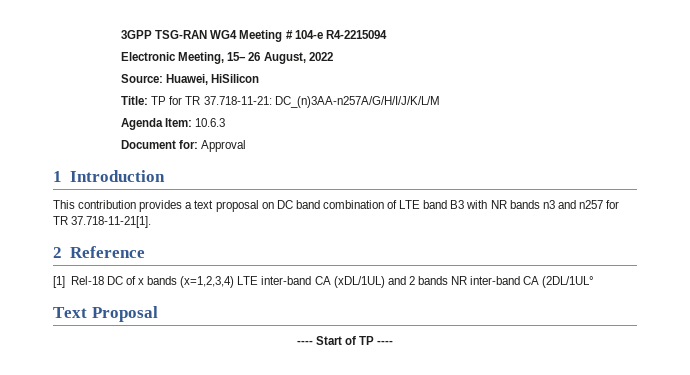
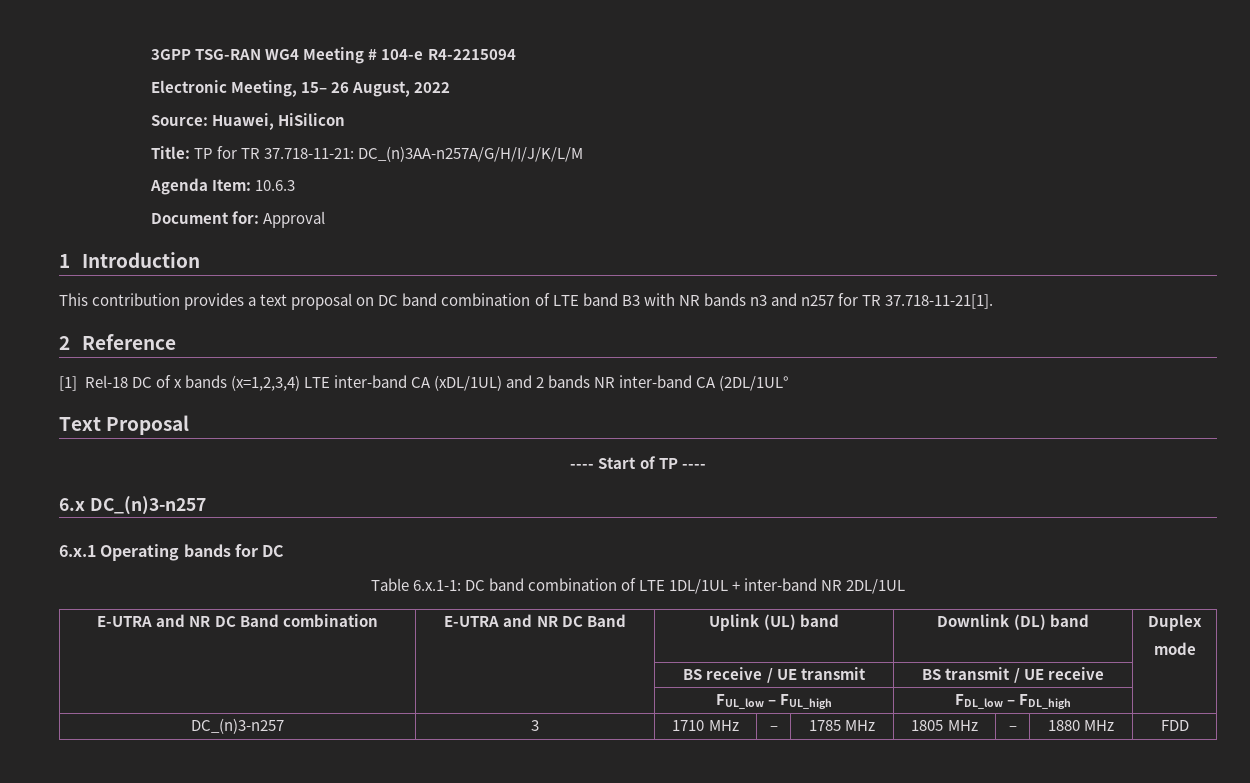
+ 6.x DC_(n)3-n257
+ 6.x.1 Operating bands for DC
+ Table 6.x.1-1: DC band combination of LTE 1DL/1UL + inter-band NR 2DL/1UL
+ E-UTRA and NR DC Band combination | E-UTRA and NR DC Band | Uplink (UL) band | Downlink (DL) band | Duplex
+ mode
+ | | BS receive / UE transmit | BS transmit / UE receive |
+ | | FUL_low – FUL_high | FDL_low – FDL_high |
+ DC_(n)3-n257 | 3 | 1710 MHz | – | 1785 MHz | 1805 MHz | – | 1880 MHz | FDD

